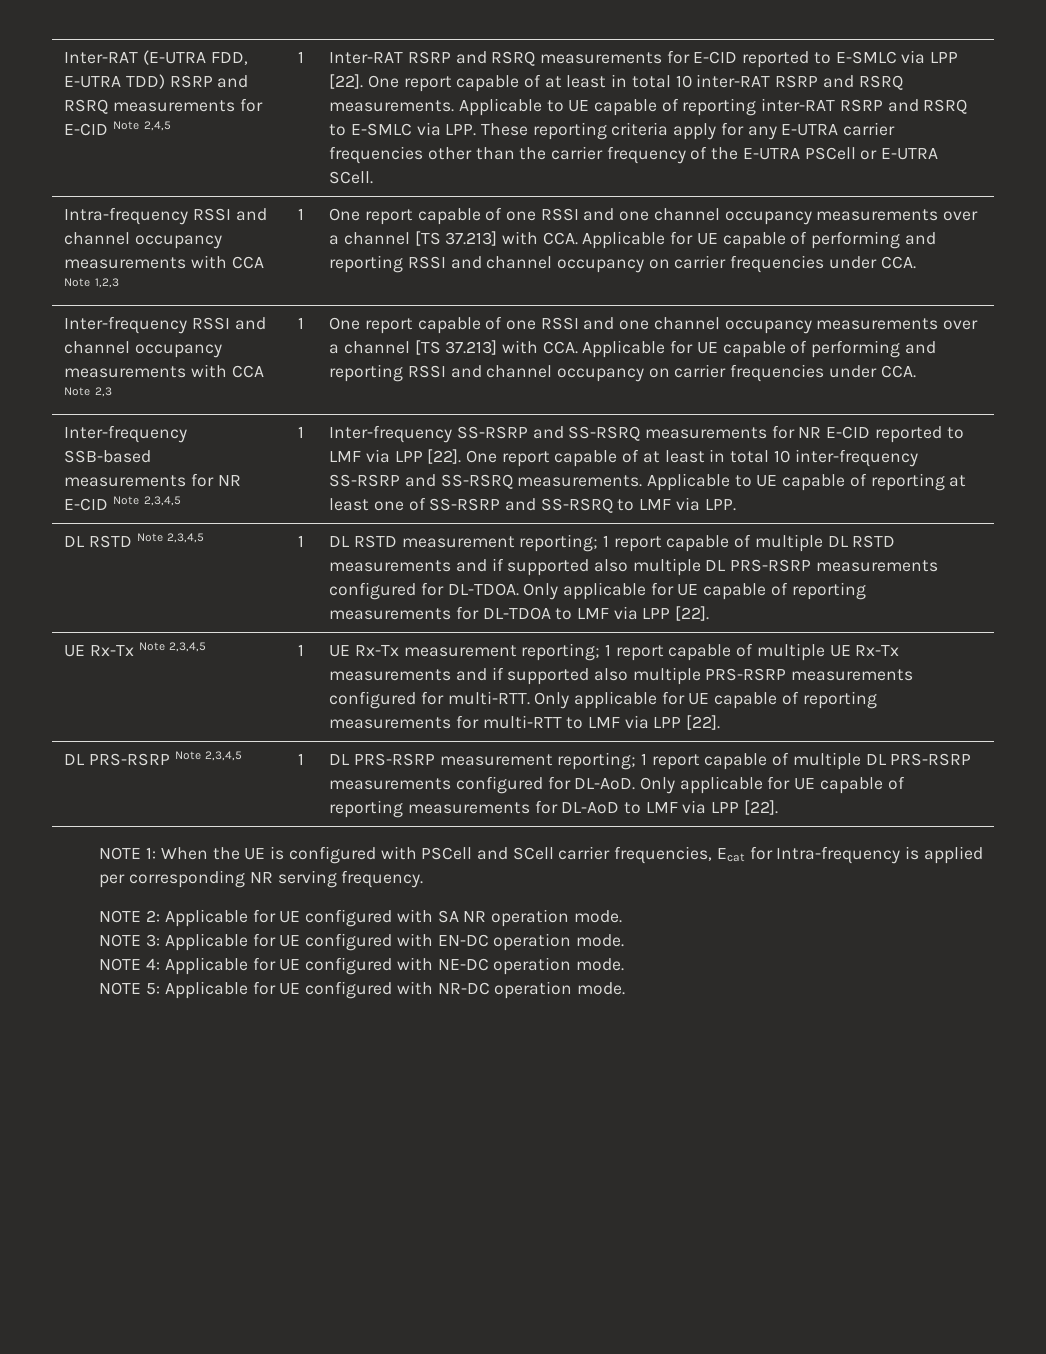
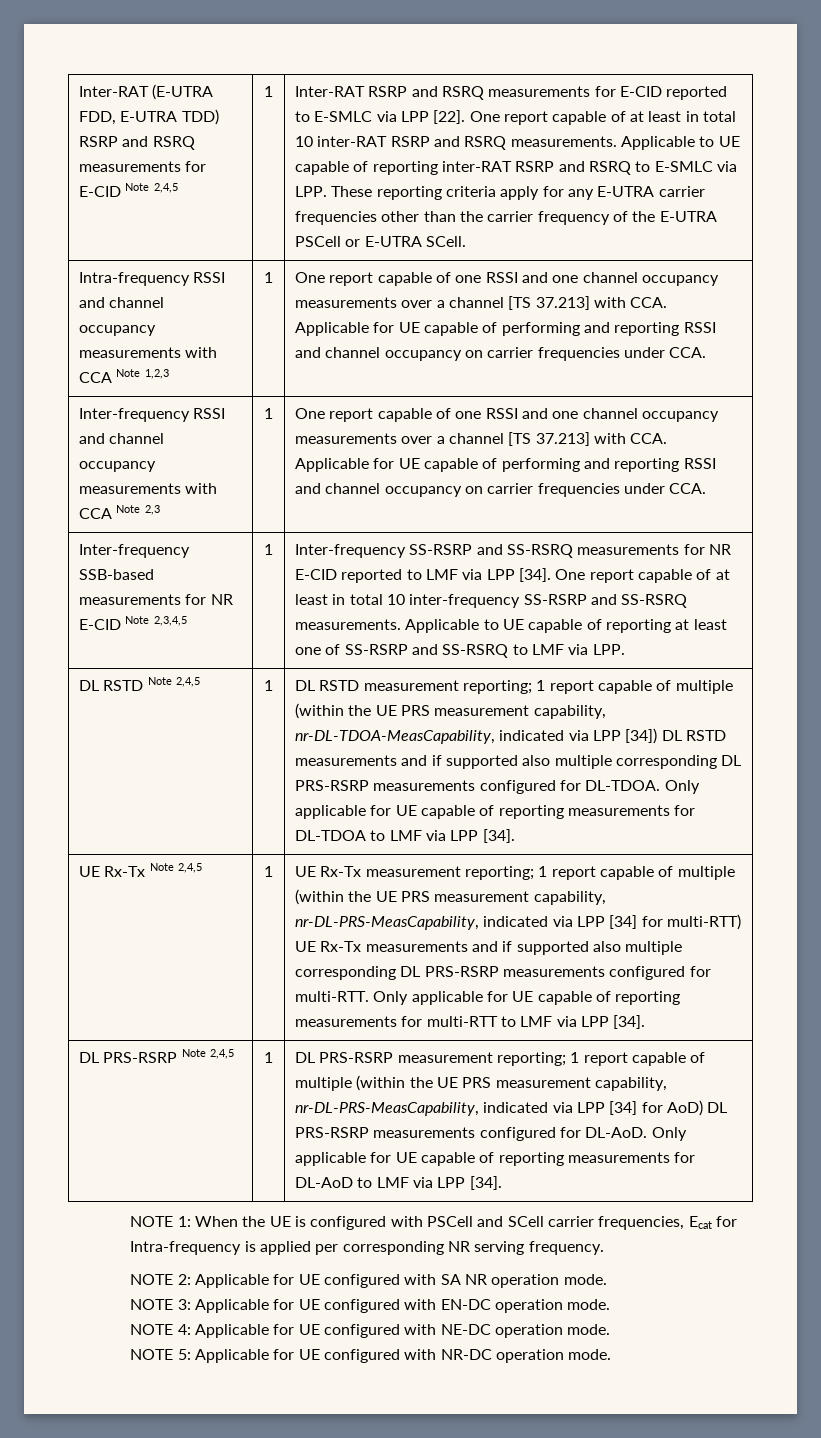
- Inter-frequency SS-RSRP and SS-RSRQ measurements for NR E-CID reported to LMF via LPP [22].
+ Inter-frequency SS-RSRP and SS-RSRQ measurements for NR E-CID reported to LMF via LPP [34].
- DL RSTD Note 2,3,4,5
+ DL RSTD Note 2,4,5
- DL RSTD measurement reporting; 1 report capable of multiple DL RSTD measurements and if supported also multiple DL PRS-RSRP measurements configured for DL-TDOA.
+ DL RSTD measurement reporting; 1 report capable of multiple (within the UE PRS measurement capability, nr-DL-TDOA-MeasCapability, indicated via LPP [34]) DL RSTD measurements and if supported also multiple corresponding DL PRS-RSRP measurements configured for DL-TDOA.
- Only applicable for UE capable of reporting measurements for DL-TDOA to LMF via LPP [22].
+ Only applicable for UE capable of reporting measurements for DL-TDOA to LMF via LPP [34].
- UE Rx-Tx Note 2,3,4,5
+ UE Rx-Tx Note 2,4,5
- UE Rx-Tx measurement reporting; 1 report capable of multiple UE Rx-Tx measurements and if supported also multiple PRS-RSRP measurements configured for multi-RTT.
+ UE Rx-Tx measurement reporting; 1 report capable of multiple (within the UE PRS measurement capability, nr-DL-PRS-MeasCapability, indicated via LPP [34] for multi-RTT) UE Rx-Tx measurements and if supported also multiple corresponding DL PRS-RSRP measurements configured for multi-RTT.
- Only applicable for UE capable of reporting measurements for multi-RTT to LMF via LPP [22].
+ Only applicable for UE capable of reporting measurements for multi-RTT to LMF via LPP [34].
- DL PRS-RSRP Note 2,3,4,5
+ DL PRS-RSRP Note 2,4,5
- DL PRS-RSRP measurement reporting; 1 report capable of multiple DL PRS-RSRP measurements configured for DL-AoD.
+ DL PRS-RSRP measurement reporting; 1 report capable of multiple (within the UE PRS measurement capability, nr-DL-PRS-MeasCapability, indicated via LPP [34] for AoD) DL PRS-RSRP measurements configured for DL-AoD.
- Only applicable for UE capable of reporting measurements for DL-AoD to LMF via LPP [22].
+ Only applicable for UE capable of reporting measurements for DL-AoD to LMF via LPP [34].

